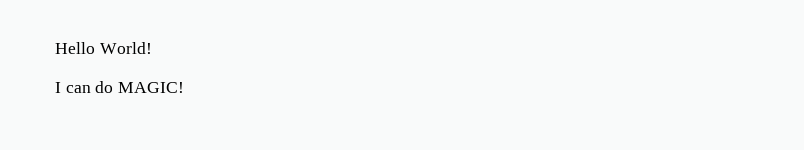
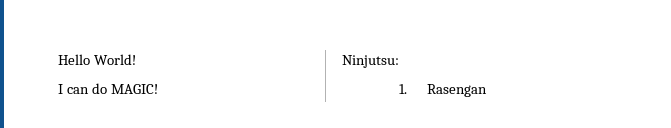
+ Ninjutsu:
+ 1. Rasengan

